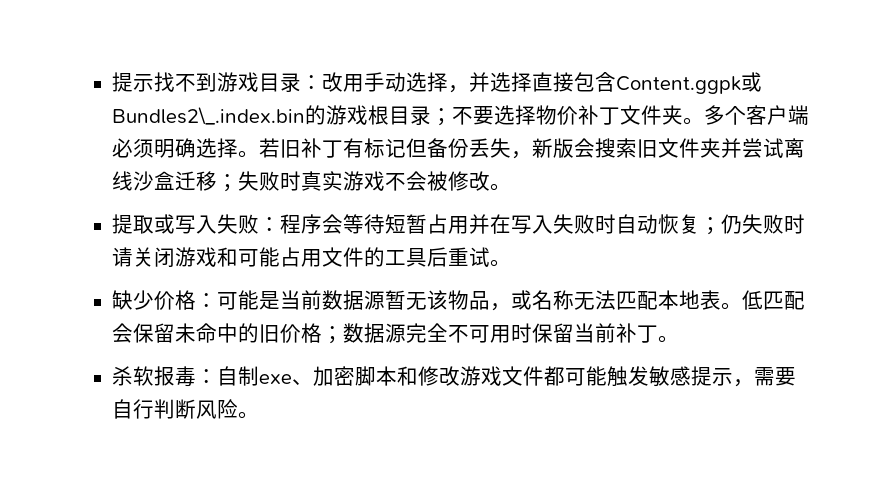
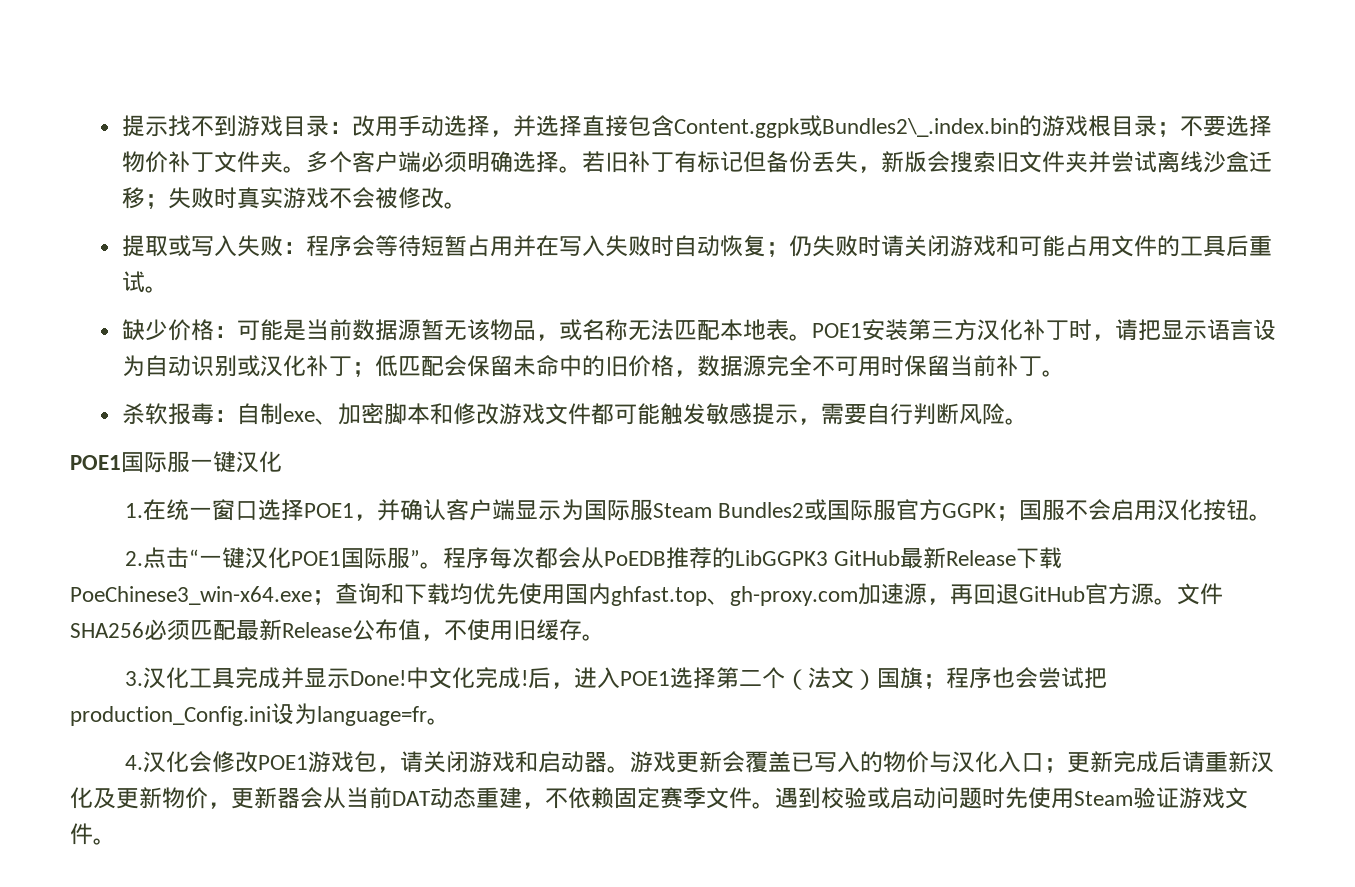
- 低匹配会保留未命中的旧价格；数据源完全不可用时保留当前补丁。
+ POE1安装第三方汉化补丁时，请把显示语言设为自动识别或汉化补丁；低匹配会保留未命中的旧价格，数据源完全不可用时保留当前补丁。
+ POE1国际服一键汉化
+ 1.在统一窗口选择POE1，并确认客户端显示为国际服Steam Bundles2或国际服官方GGPK；国服不会启用汉化按钮。
+ 2.点击“一键汉化POE1国际服”。程序每次都会从PoEDB推荐的LibGGPK3 GitHub最新Release下载PoeChinese3_win-x64.exe；查询和下载均优先使用国内ghfast.top、gh-proxy.com加速源，再回退GitHub官方源。文件SHA256必须匹配最新Release公布值，不使用旧缓存。
+ 3.汉化工具完成并显示Done!中文化完成!后，进入POE1选择第二个（法文）国旗；程序也会尝试把production_Config.ini设为language=fr。
+ 4.汉化会修改POE1游戏包，请关闭游戏和启动器。游戏更新会覆盖已写入的物价与汉化入口；更新完成后请重新汉化及更新物价，更新器会从当前DAT动态重建，不依赖固定赛季文件。遇到校验或启动问题时先使用Steam验证游戏文件。

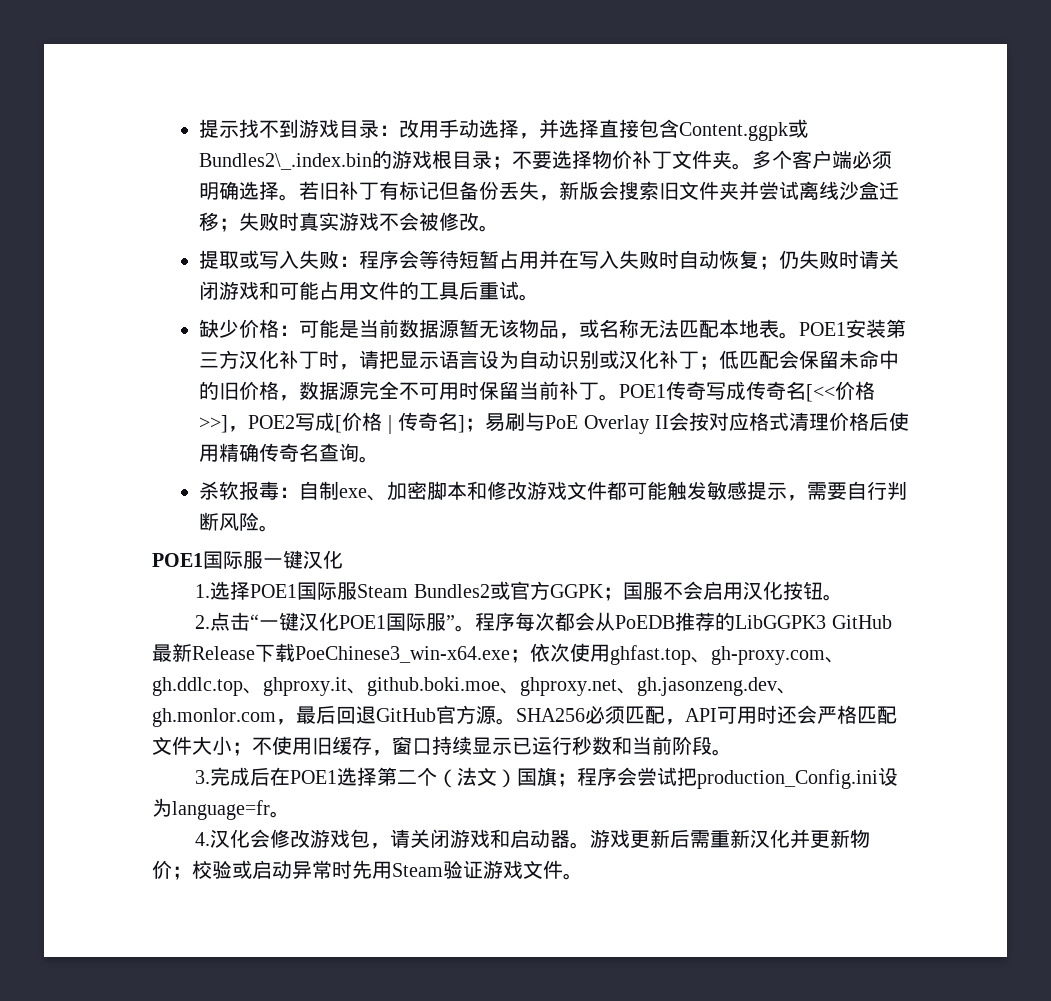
+ POE1传奇写成传奇名[<<价格>>]，POE2写成[价格 | 传奇名]；易刷与PoE Overlay II会按对应格式清理价格后使用精确传奇名查询。
- 1.在统一窗口选择POE1，并确认客户端显示为国际服Steam Bundles2或国际服官方GGPK；国服不会启用汉化按钮。
+ 1.选择POE1国际服Steam Bundles2或官方GGPK；国服不会启用汉化按钮。
- 程序每次都会从PoEDB推荐的LibGGPK3 GitHub最新Release下载PoeChinese3_win-x64.exe；查询和下载均优先使用国内ghfast.top、gh-proxy.com加速源，再回退GitHub官方源。
+ 程序每次都会从PoEDB推荐的LibGGPK3 GitHub最新Release下载PoeChinese3_win-x64.exe；依次使用ghfast.top、gh-proxy.com、gh.ddlc.top、ghproxy.it、github.boki.moe、ghproxy.net、gh.jasonzeng.dev、gh.monlor.com，最后回退GitHub官方源。
- 文件SHA256必须匹配最新Release公布值，不使用旧缓存。
- 3.汉化工具完成并显示Done!中文化完成!后，进入POE1选择第二个（法文）国旗；程序也会尝试把production_Config.ini设为language=fr。
+ SHA256必须匹配，API可用时还会严格匹配文件大小；不使用旧缓存，窗口持续显示已运行秒数和当前阶段。
+ 3.完成后在POE1选择第二个（法文）国旗；程序会尝试把production_Config.ini设为language=fr。
- 4.汉化会修改POE1游戏包，请关闭游戏和启动器。
+ 4.汉化会修改游戏包，请关闭游戏和启动器。
- 游戏更新会覆盖已写入的物价与汉化入口；更新完成后请重新汉化及更新物价，更新器会从当前DAT动态重建，不依赖固定赛季文件。遇到校验或启动问题时先使用Steam验证游戏文件。
+ 游戏更新后需重新汉化并更新物价；校验或启动异常时先用Steam验证游戏文件。

